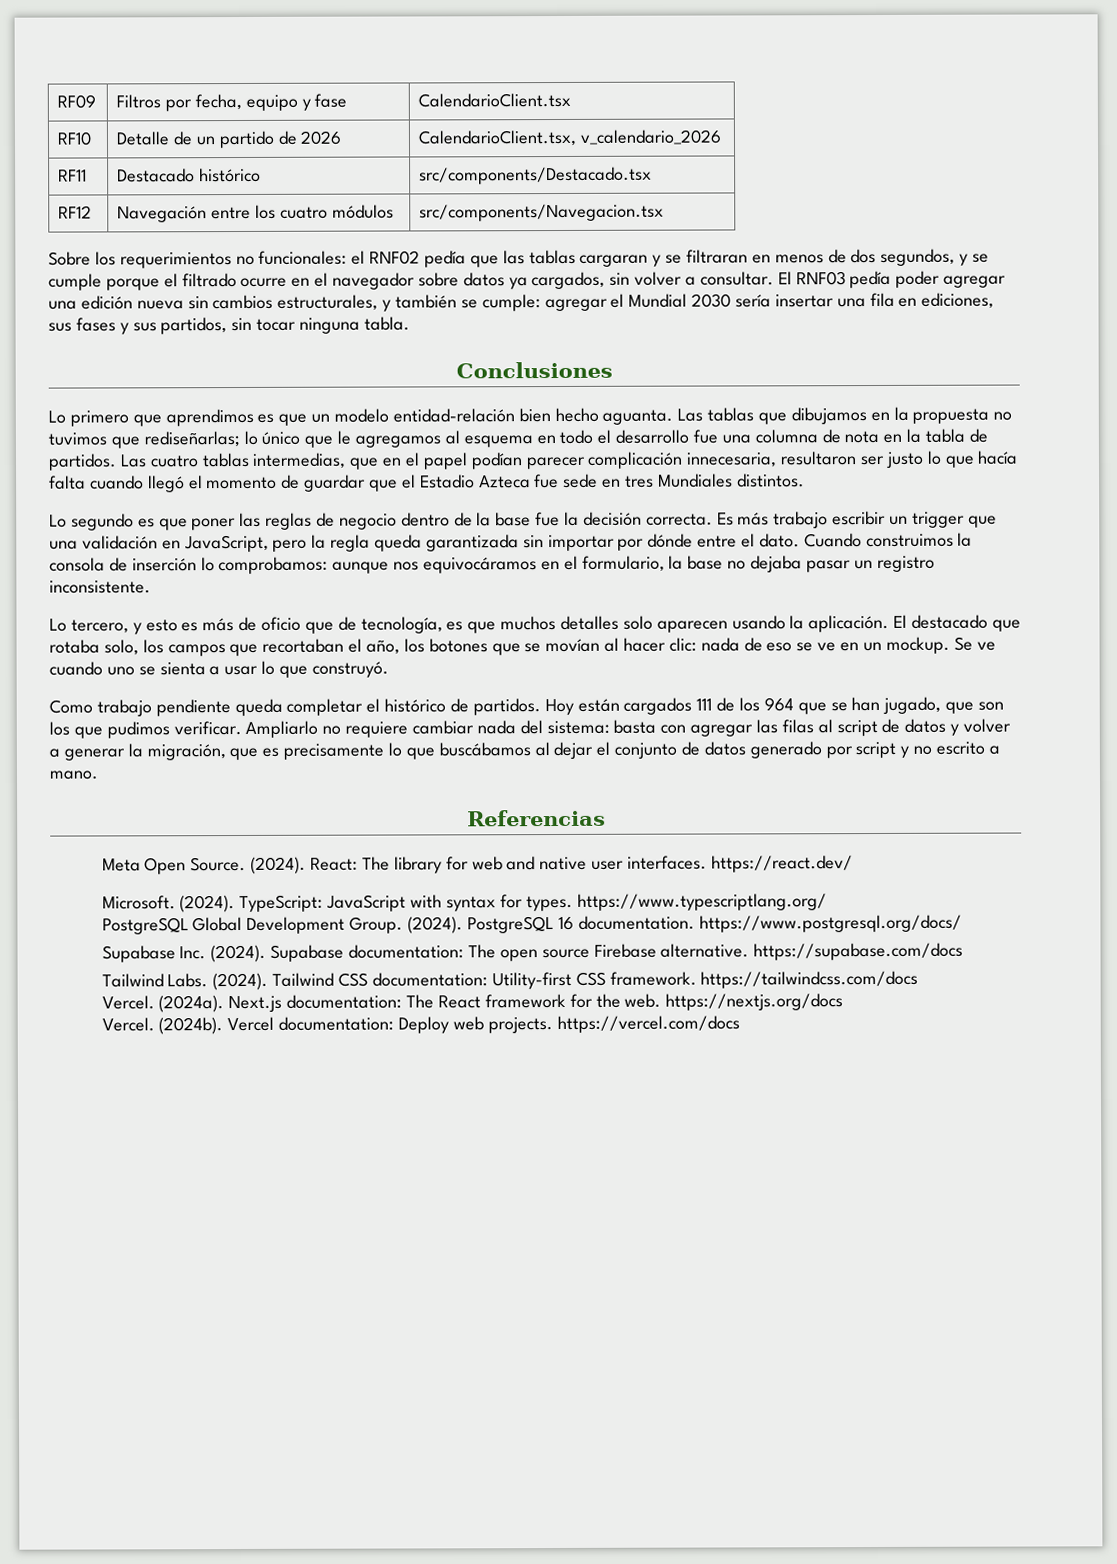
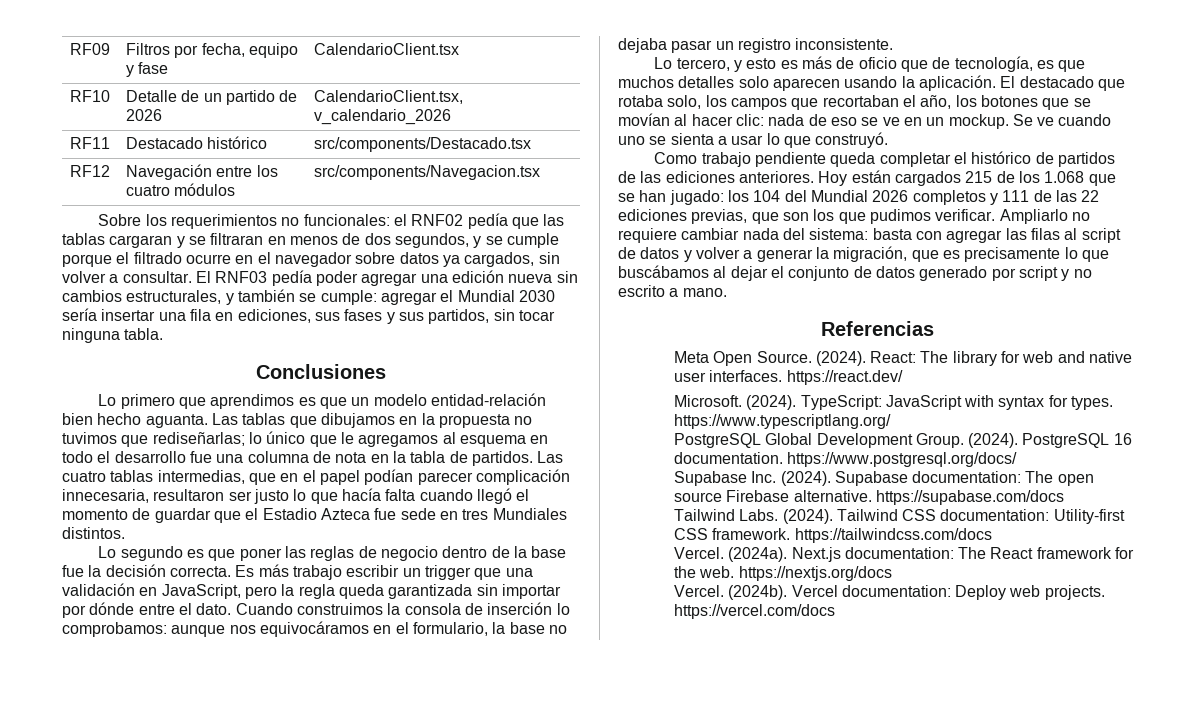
- Como trabajo pendiente queda completar el histórico de partidos.
+ Como trabajo pendiente queda completar el histórico de partidos de las ediciones anteriores.
- Hoy están cargados 111 de los 964 que se han jugado, que son los que pudimos verificar.
+ Hoy están cargados 215 de los 1.068 que se han jugado: los 104 del Mundial 2026 completos y 111 de las 22 ediciones previas, que son los que pudimos verificar.

